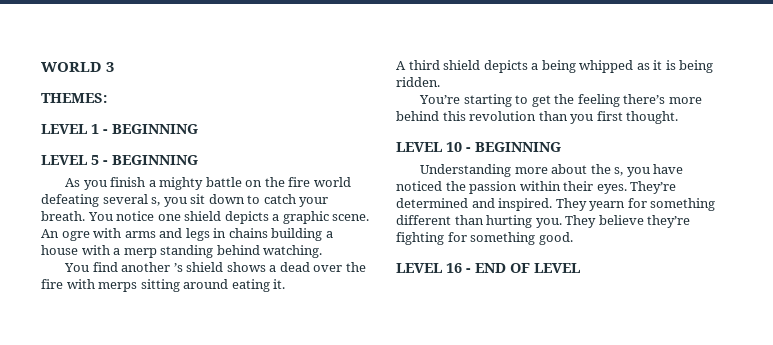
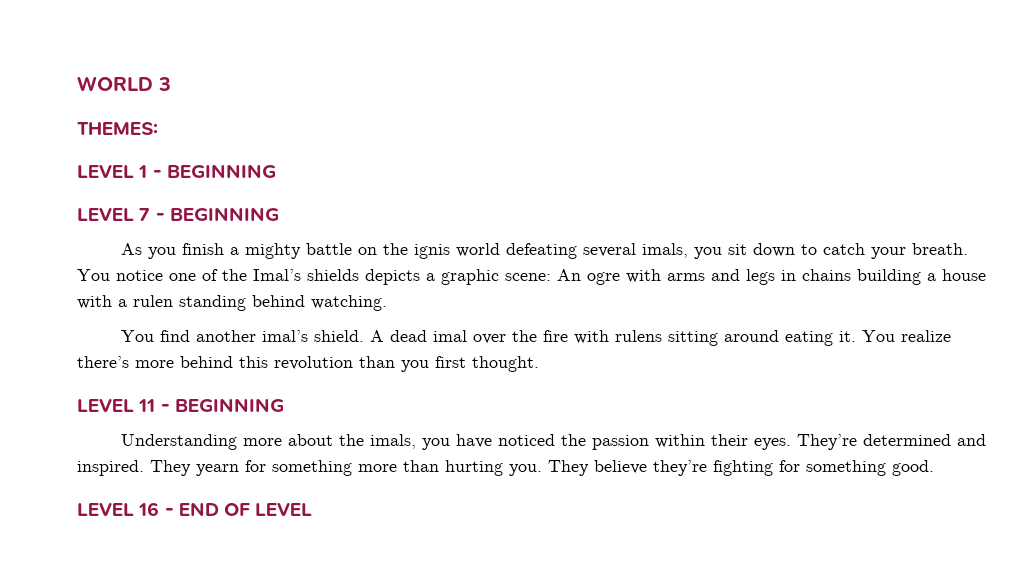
- LEVEL 5 - BEGINNING
+ LEVEL 7 - BEGINNING
- As you finish a mighty battle on the fire world defeating several s, you sit down to catch your breath.
+ As you finish a mighty battle on the ignis world defeating several imals, you sit down to catch your breath.
- You notice one shield depicts a graphic scene. An ogre with arms and legs in chains building a house with a merp standing behind watching.
+ You notice one of the Imal’s shields depicts a graphic scene: An ogre with arms and legs in chains building a house with a rulen standing behind watching.
- You find another ’s shield shows a dead over the fire with merps sitting around eating it.
- A third shield depicts a being whipped as it is being ridden.
- You’re starting to get the feeling there’s more behind this revolution than you first thought.
+ You find another imal’s shield. A dead imal over the fire with rulens sitting around eating it. You realize there’s more behind this revolution than you first thought.
- LEVEL 10 - BEGINNING
+ LEVEL 11 - BEGINNING
- Understanding more about the s, you have noticed the passion within their eyes.
+ Understanding more about the imals, you have noticed the passion within their eyes.
- They yearn for something different than hurting you.
+ They yearn for something more than hurting you.

